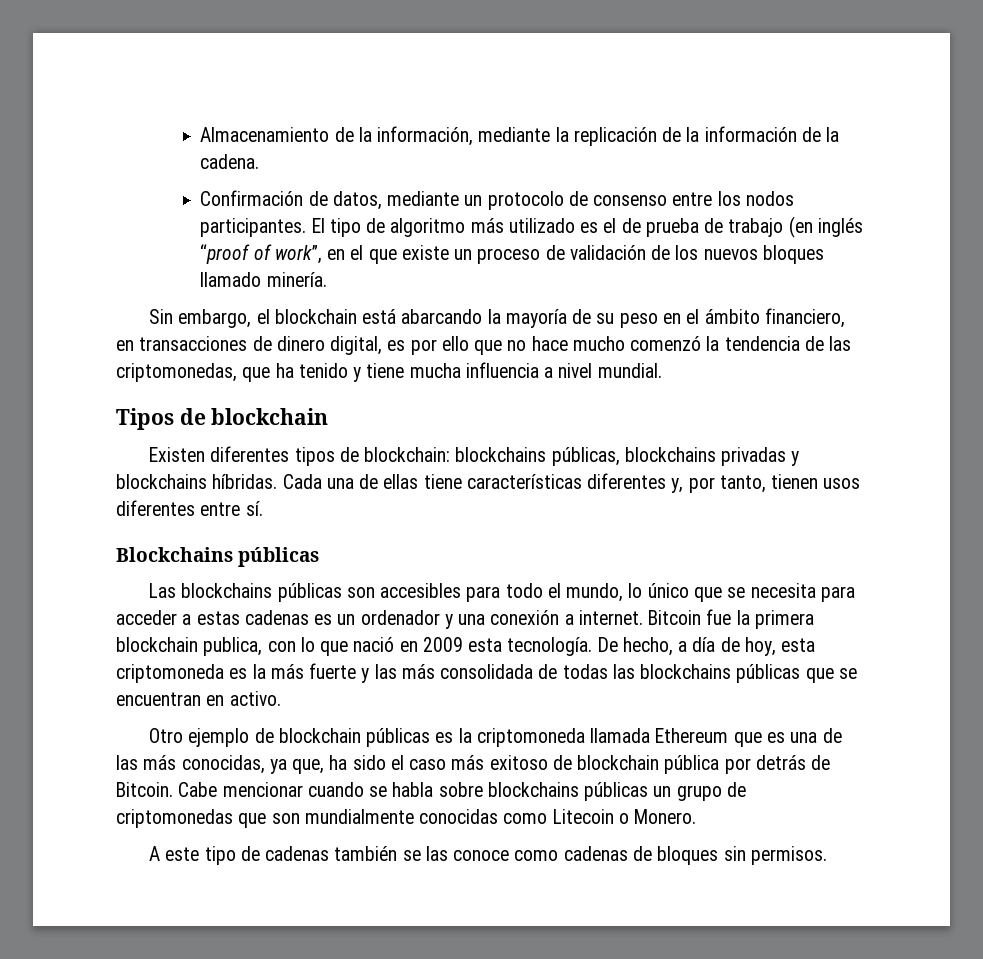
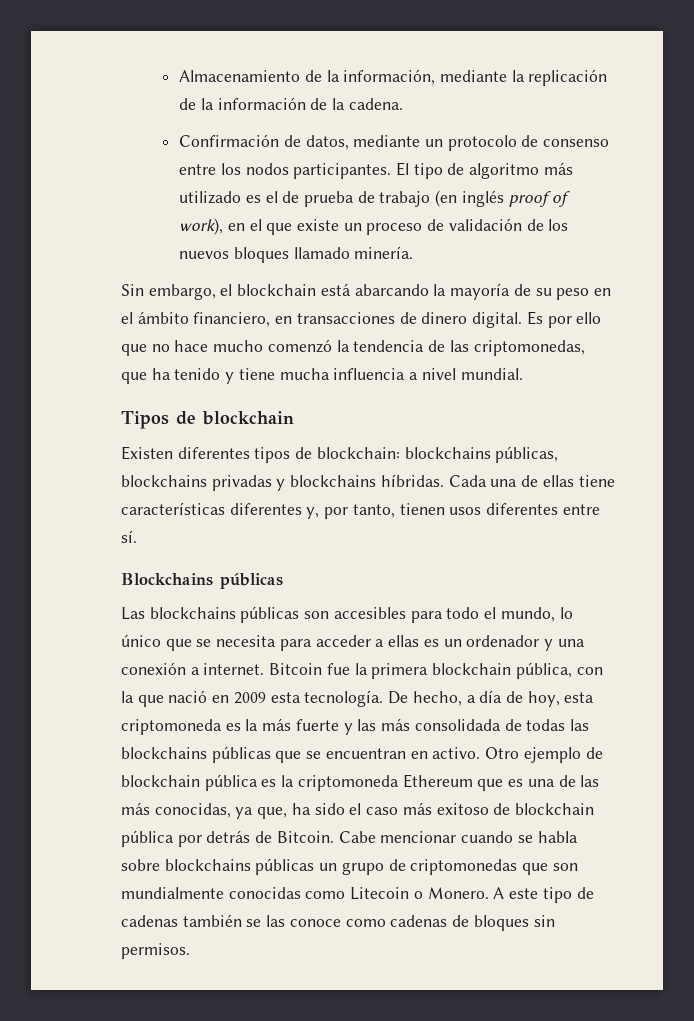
- El tipo de algoritmo más utilizado es el de prueba de trabajo (en inglés “proof of work”, en el que existe un proceso de validación de los nuevos bloques llamado minería.
+ El tipo de algoritmo más utilizado es el de prueba de trabajo (en inglés proof of work), en el que existe un proceso de validación de los nuevos bloques llamado minería.
- Sin embargo, el blockchain está abarcando la mayoría de su peso en el ámbito financiero, en transacciones de dinero digital, es por ello que no hace mucho comenzó la tendencia de las criptomonedas, que ha tenido y tiene mucha influencia a nivel mundial.
+ Sin embargo, el blockchain está abarcando la mayoría de su peso en el ámbito financiero, en transacciones de dinero digital. Es por ello que no hace mucho comenzó la tendencia de las criptomonedas, que ha tenido y tiene mucha influencia a nivel mundial.
- Las blockchains públicas son accesibles para todo el mundo, lo único que se necesita para acceder a estas cadenas es un ordenador y una conexión a internet.
+ Las blockchains públicas son accesibles para todo el mundo, lo único que se necesita para acceder a ellas es un ordenador y una conexión a internet.
- Bitcoin fue la primera blockchain publica, con lo que nació en 2009 esta tecnología.
+ Bitcoin fue la primera blockchain pública, con la que nació en 2009 esta tecnología.
- De hecho, a día de hoy, esta criptomoneda es la más fuerte y las más consolidada de todas las blockchains públicas que se encuentran en activo.
- Otro ejemplo de blockchain públicas es la criptomoneda llamada Ethereum que es una de las más conocidas, ya que, ha sido el caso más exitoso de blockchain pública por detrás de Bitcoin.
+ De hecho, a día de hoy, esta criptomoneda es la más fuerte y las más consolidada de todas las blockchains públicas que se encuentran en activo. Otro ejemplo de blockchain pública es la criptomoneda Ethereum que es una de las más conocidas, ya que, ha sido el caso más exitoso de blockchain pública por detrás de Bitcoin.
- Cabe mencionar cuando se habla sobre blockchains públicas un grupo de criptomonedas que son mundialmente conocidas como Litecoin o Monero.
- A este tipo de cadenas también se las conoce como cadenas de bloques sin permisos.
+ Cabe mencionar cuando se habla sobre blockchains públicas un grupo de criptomonedas que son mundialmente conocidas como Litecoin o Monero. A este tipo de cadenas también se las conoce como cadenas de bloques sin permisos.

